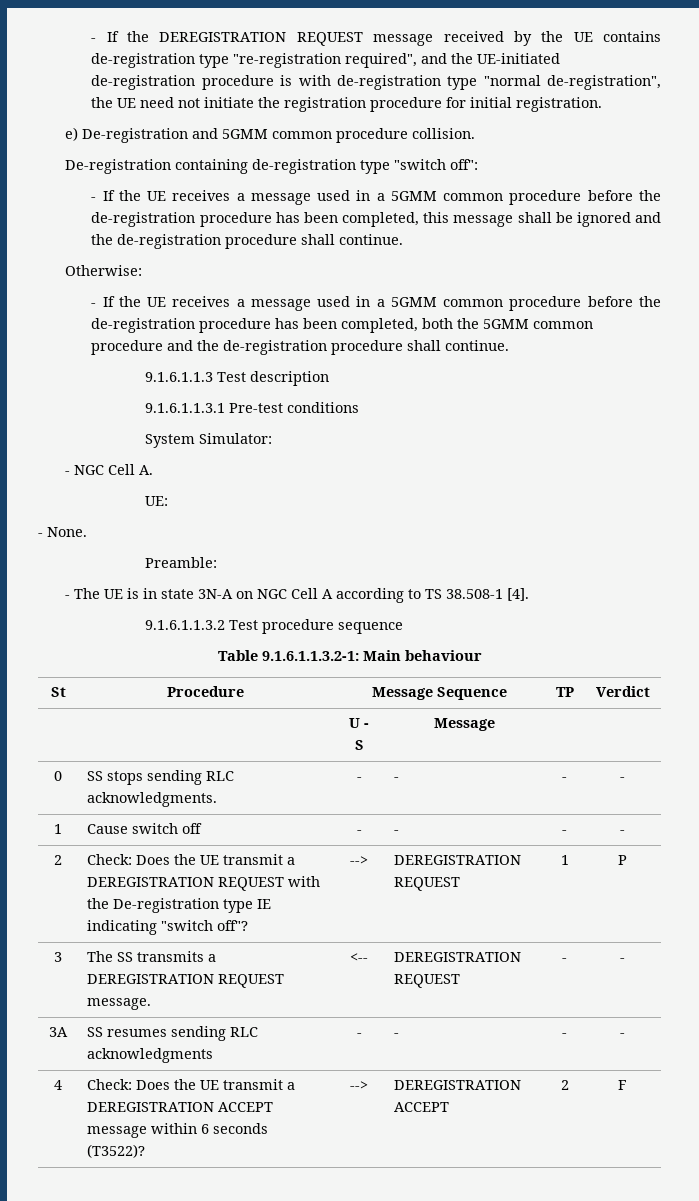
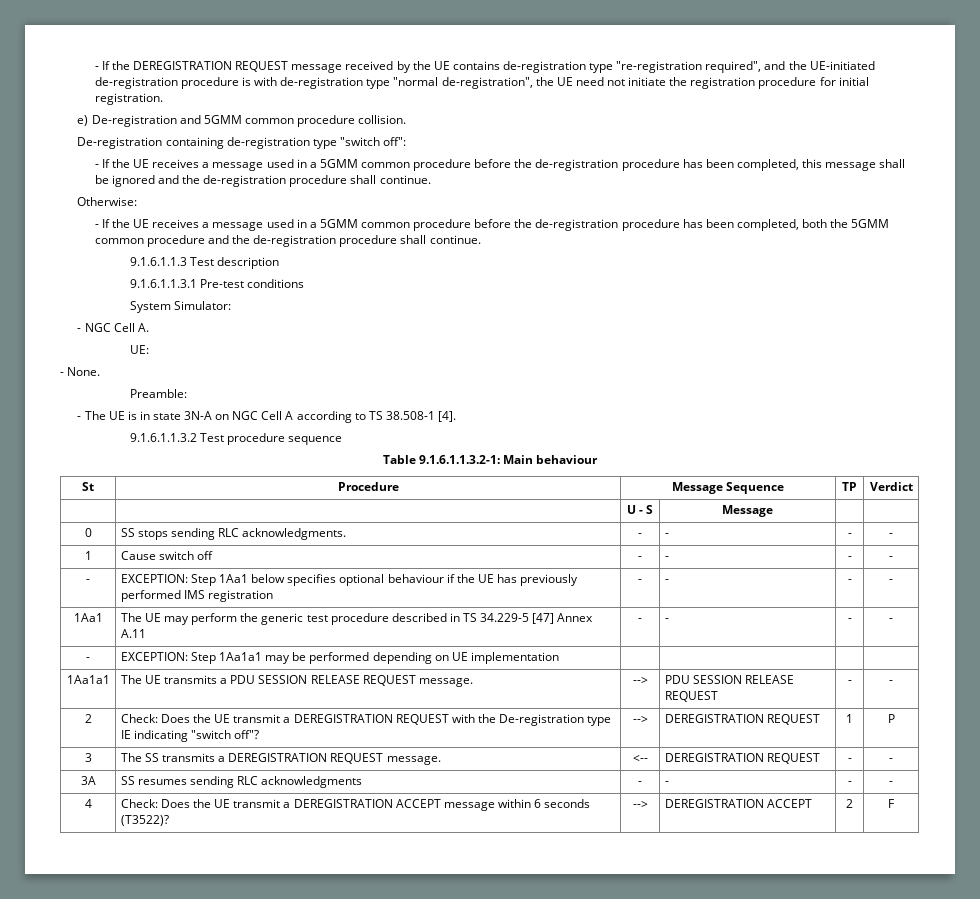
+ - | EXCEPTION: Step 1Aa1 below specifies optional behaviour if the UE has previously performed IMS registration | - | - | - | -
+ 1Aa1 | The UE may perform the generic test procedure described in TS 34.229-5 [47] Annex A.11 | - | - | - | -
+ - | EXCEPTION: Step 1Aa1a1 may be performed depending on UE implementation | | | |
+ 1Aa1a1 | The UE transmits a PDU SESSION RELEASE REQUEST message. | --> | PDU SESSION RELEASE REQUEST | - | -

